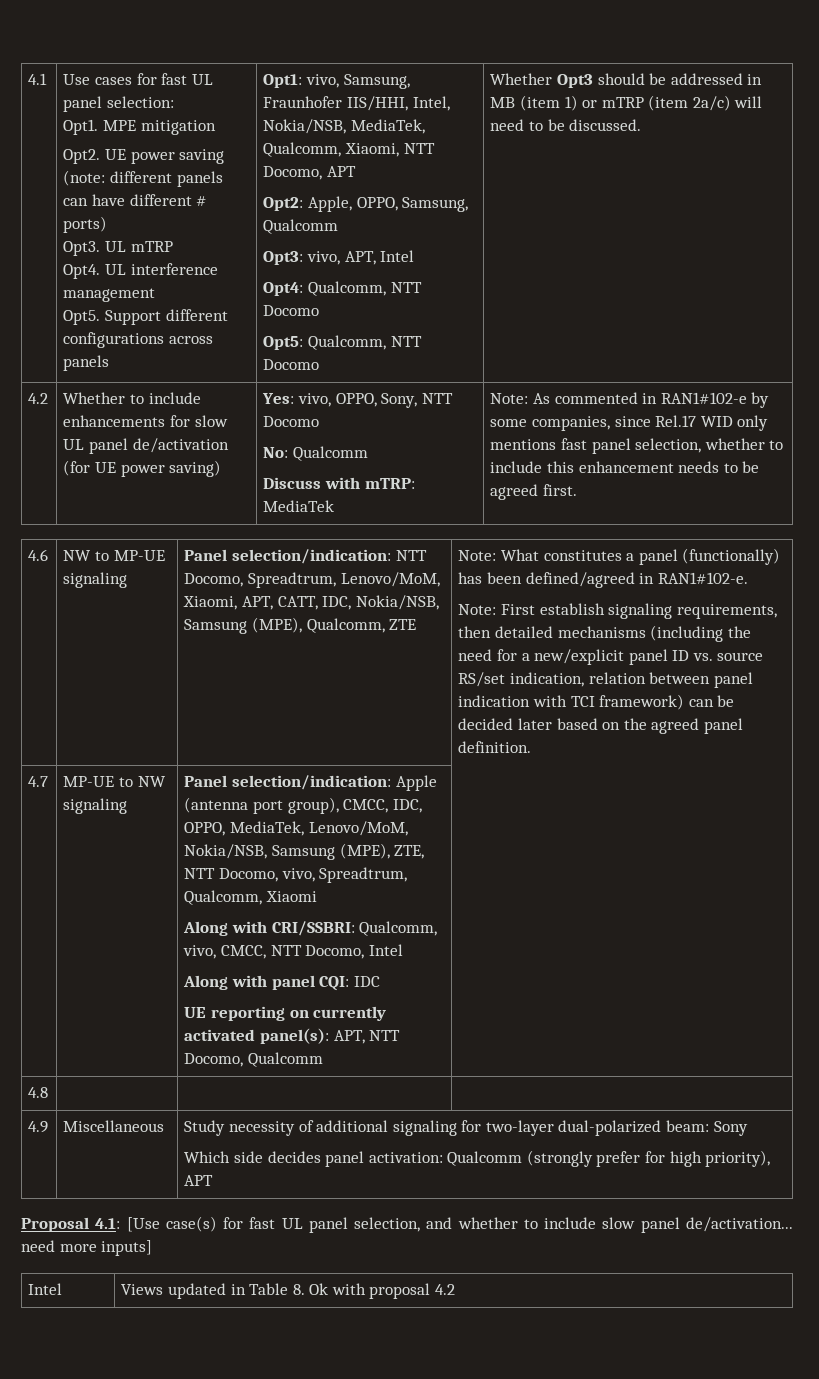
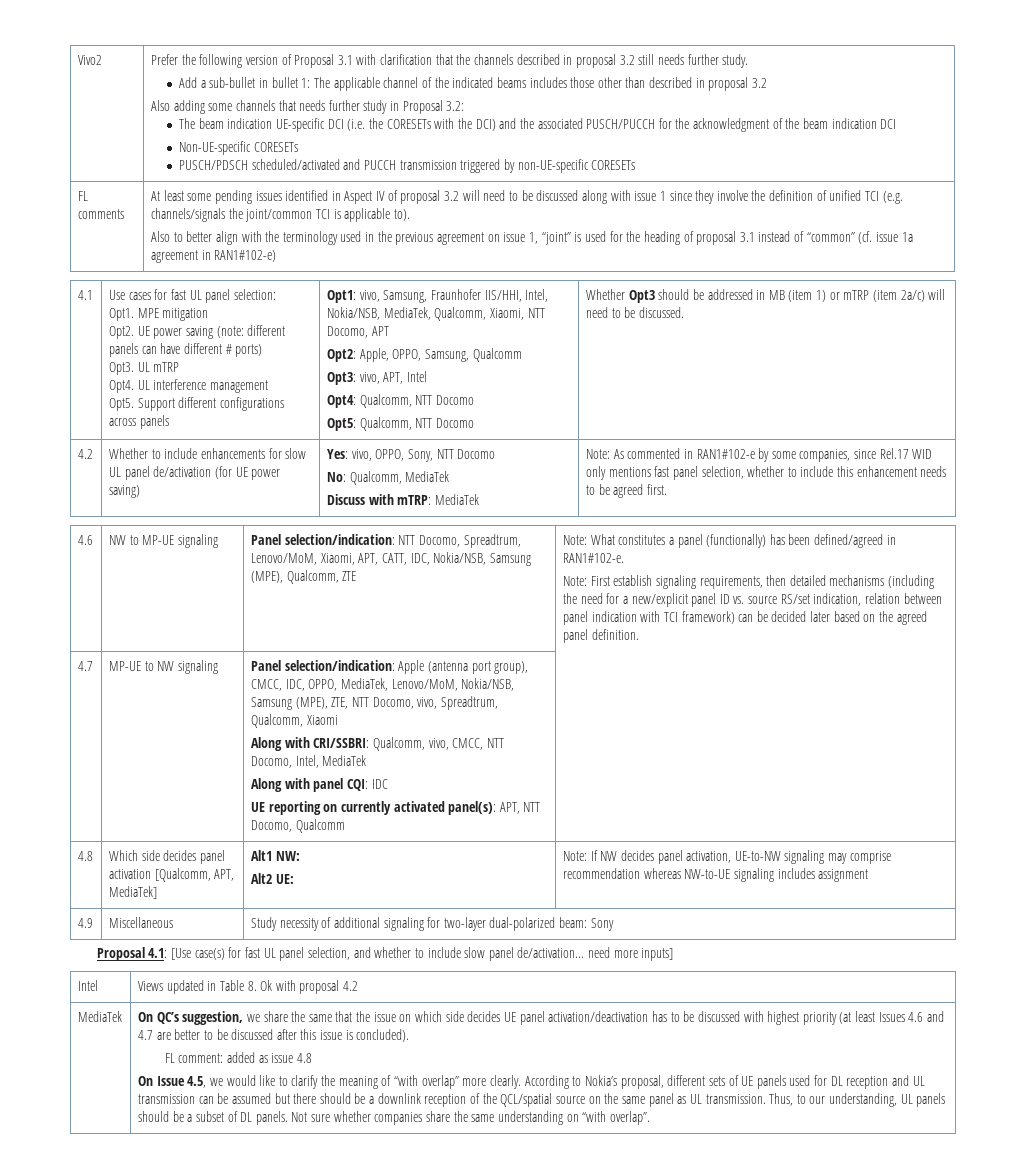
+ Vivo2 | Prefer the following version of Proposal 3.1 with clarification that the channels described in proposal 3.2 still needs further study.
+ Add a sub-bullet in bullet 1: The applicable channel of the indicated beams includes those other than described in proposal 3.2
+ Also adding some channels that needs further study in Proposal 3.2:
+ The beam indication UE-specific DCI (i.e. the CORESETs with the DCI) and the associated PUSCH/PUCCH for the acknowledgment of the beam indication DCI
+ Non-UE-specific CORESETs
+ PUSCH/PDSCH scheduled/activated and PUCCH transmission triggered by non-UE-specific CORESETs
+ FL comments | At least some pending issues identified in Aspect IV of proposal 3.2 will need to be discussed along with issue 1 since they involve the definition of unified TCI (e.g. channels/signals the joint/common TCI is applicable to).
+ Also to better align with the terminology used in the previous agreement on issue 1, “joint” is used for the heading of proposal 3.1 instead of “common” (cf. issue 1a agreement in RAN1#102-e)
- No: Qualcomm
+ No: Qualcomm, MediaTek
- Along with CRI/SSBRI: Qualcomm, vivo, CMCC, NTT Docomo, Intel
+ Along with CRI/SSBRI: Qualcomm, vivo, CMCC, NTT Docomo, Intel, MediaTek
- 4.8 | | |
+ 4.8 | Which side decides panel activation [Qualcomm, APT, MediaTek] | Alt1 NW:
+ Alt2 UE: | Note: If NW decides panel activation, UE-to-NW signaling may comprise recommendation whereas NW-to-UE signaling includes assignment
  4.9 | Miscellaneous | Study necessity of additional signaling for two-layer dual-polarized beam: Sony
- Which side decides panel activation: Qualcomm (strongly prefer for high priority), APT
+ MediaTek | On QC’s suggestion, we share the same that the issue on which side decides UE panel activation/deactivation has to be discussed with highest priority (at least Issues 4.6 and 4.7 are better to be discussed after this issue is concluded).
+ FL comment: added as issue 4.8
+ On Issue 4.5, we would like to clarify the meaning of “with overlap” more clearly. According to Nokia’s proposal, different sets of UE panels used for DL reception and UL transmission can be assumed but there should be a downlink reception of the QCL/spatial source on the same panel as UL transmission. Thus, to our understanding, UL panels should be a subset of DL panels. Not sure whether companies share the same understanding on “with overlap”.

